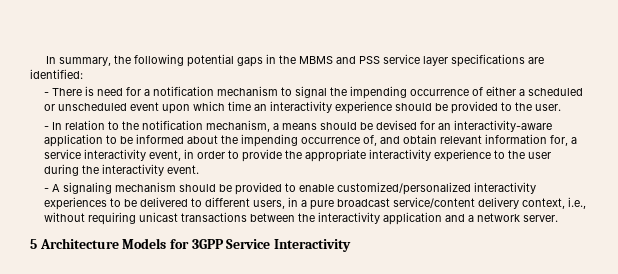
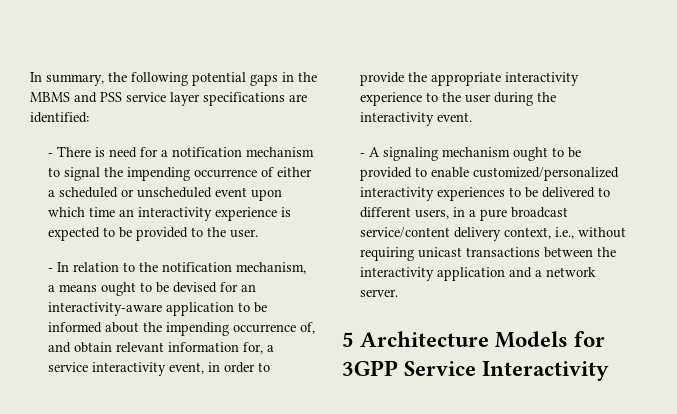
- - There is need for a notification mechanism to signal the impending occurrence of either a scheduled or unscheduled event upon which time an interactivity experience should be provided to the user.
+ - There is need for a notification mechanism to signal the impending occurrence of either a scheduled or unscheduled event upon which time an interactivity experience is expected to be provided to the user.
- - In relation to the notification mechanism, a means should be devised for an interactivity-aware application to be informed about the impending occurrence of, and obtain relevant information for, a service interactivity event, in order to provide the appropriate interactivity experience to the user during the interactivity event.
+ - In relation to the notification mechanism, a means ought to be devised for an interactivity-aware application to be informed about the impending occurrence of, and obtain relevant information for, a service interactivity event, in order to provide the appropriate interactivity experience to the user during the interactivity event.
- - A signaling mechanism should be provided to enable customized/personalized interactivity experiences to be delivered to different users, in a pure broadcast service/content delivery context, i.e., without requiring unicast transactions between the interactivity application and a network server.
+ - A signaling mechanism ought to be provided to enable customized/personalized interactivity experiences to be delivered to different users, in a pure broadcast service/content delivery context, i.e., without requiring unicast transactions between the interactivity application and a network server.

